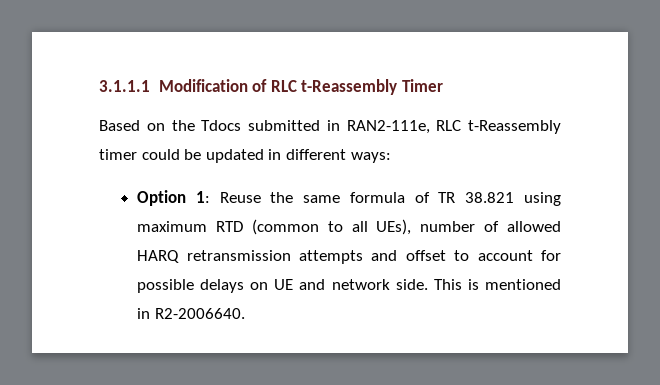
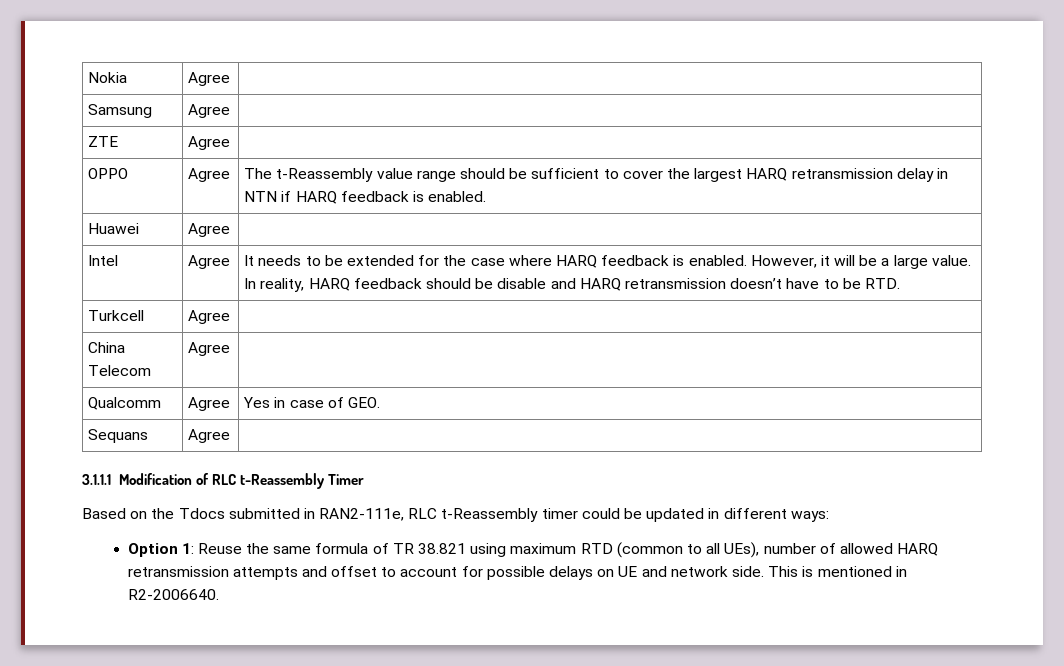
+ Nokia | Agree |
+ Samsung | Agree |
+ ZTE | Agree |
+ OPPO | Agree | The t-Reassembly value range should be sufficient to cover the largest HARQ retransmission delay in NTN if HARQ feedback is enabled.
+ Huawei | Agree |
+ Intel | Agree | It needs to be extended for the case where HARQ feedback is enabled. However, it will be a large value. In reality, HARQ feedback should be disable and HARQ retransmission doesn’t have to be RTD.
+ Turkcell | Agree |
+ China Telecom | Agree |
+ Qualcomm | Agree | Yes in case of GEO.
+ Sequans | Agree |

